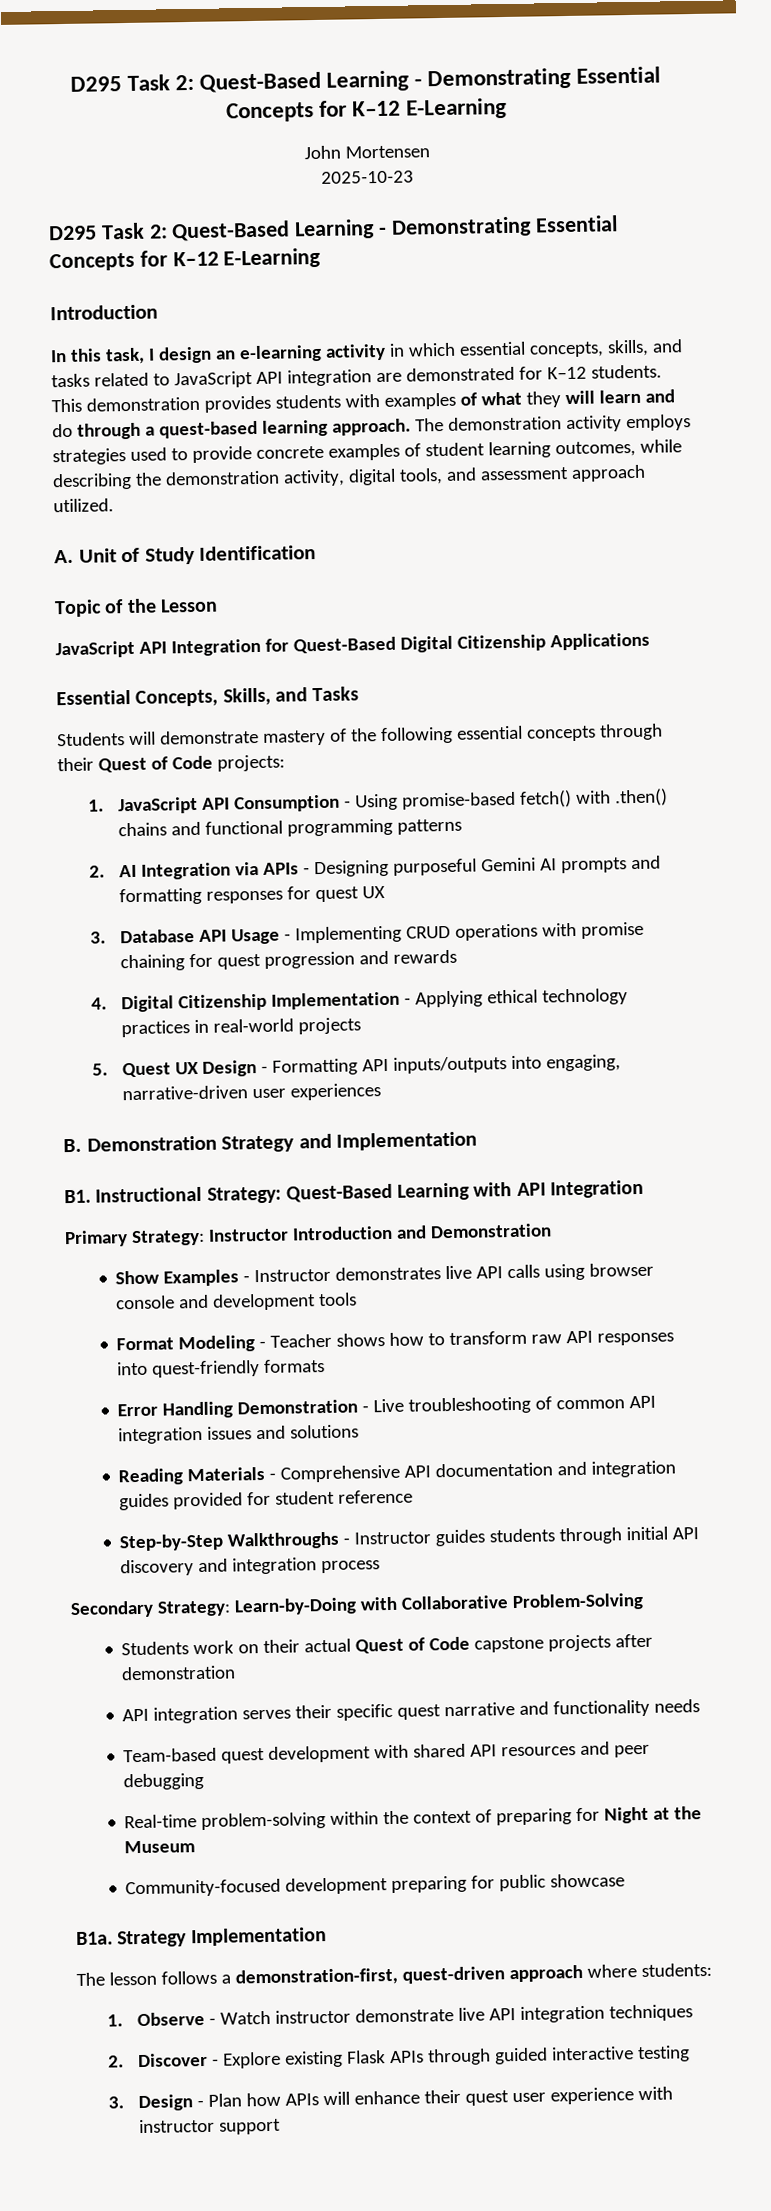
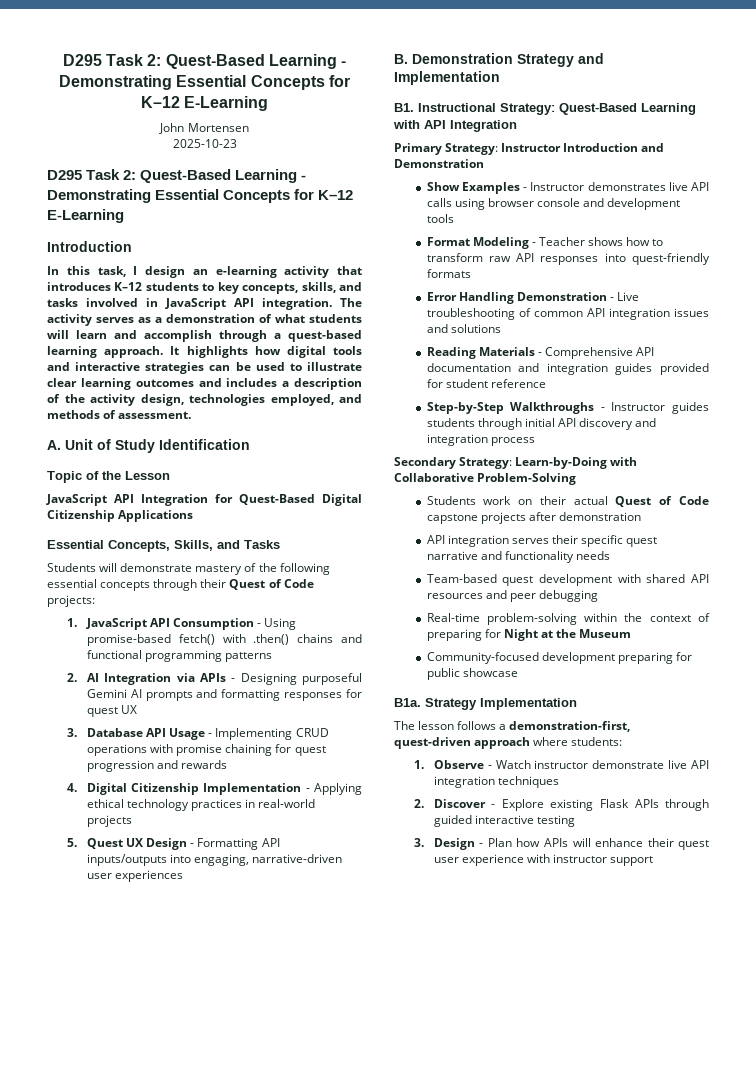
- In this task, I design an e-learning activity in which essential concepts, skills, and tasks related to JavaScript API integration are demonstrated for K–12 students. This demonstration provides students with examples of what they will learn and do through a quest-based learning approach.
+ In this task, I design an e-learning activity that introduces K–12 students to key concepts, skills, and tasks involved in JavaScript API integration. The activity serves as a demonstration of what students will learn and accomplish through a quest-based learning approach.
- The demonstration activity employs strategies used to provide concrete examples of student learning outcomes, while describing the demonstration activity, digital tools, and assessment approach utilized.
+ It highlights how digital tools and interactive strategies can be used to illustrate clear learning outcomes and includes a description of the activity design, technologies employed, and methods of assessment.

